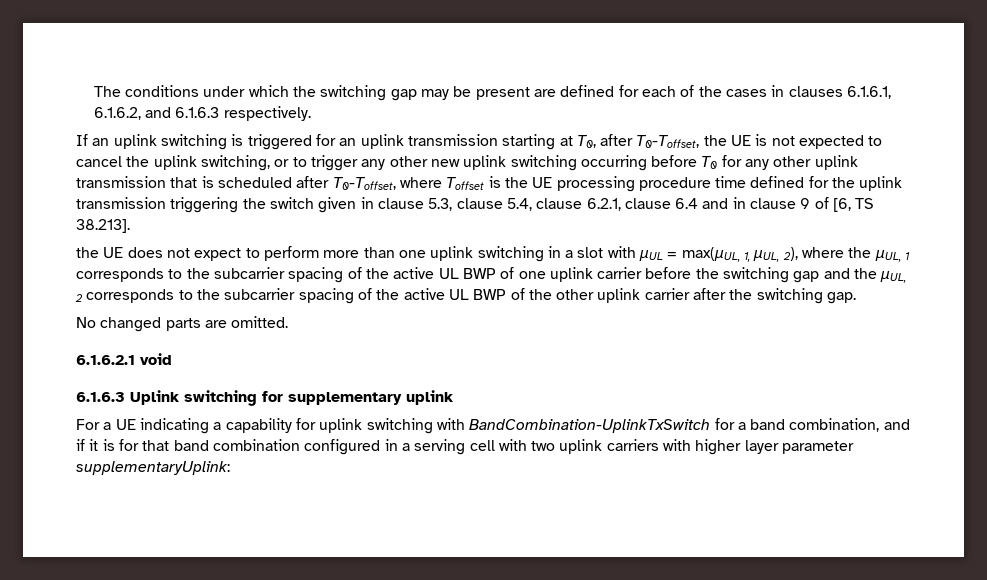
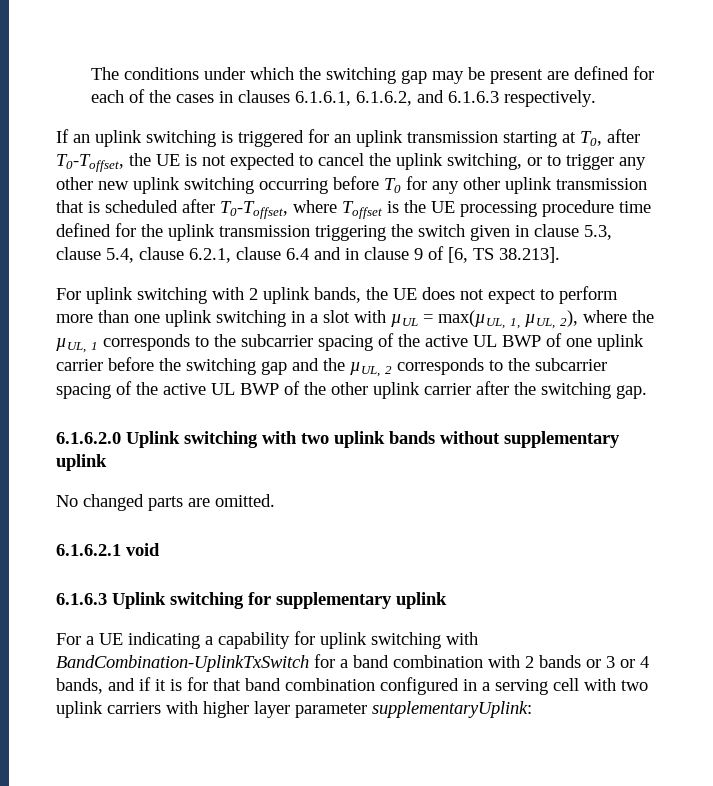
- the UE does not expect to perform more than one uplink switching in a slot with µUL = max(µUL, 1, µUL, 2), where the µUL, 1 corresponds to the subcarrier spacing of the active UL BWP of one uplink carrier before the switching gap and the µUL, 2 corresponds to the subcarrier spacing of the active UL BWP of the other uplink carrier after the switching gap.
+ For uplink switching with 2 uplink bands, the UE does not expect to perform more than one uplink switching in a slot with µUL = max(µUL, 1, µUL, 2), where the µUL, 1 corresponds to the subcarrier spacing of the active UL BWP of one uplink carrier before the switching gap and the µUL, 2 corresponds to the subcarrier spacing of the active UL BWP of the other uplink carrier after the switching gap.
+ 6.1.6.2.0 Uplink switching with two uplink bands without supplementary uplink
- For a UE indicating a capability for uplink switching with BandCombination-UplinkTxSwitch for a band combination, and if it is for that band combination configured in a serving cell with two uplink carriers with higher layer parameter supplementaryUplink:
+ For a UE indicating a capability for uplink switching with BandCombination-UplinkTxSwitch for a band combination with 2 bands or 3 or 4 bands, and if it is for that band combination configured in a serving cell with two uplink carriers with higher layer parameter supplementaryUplink:

